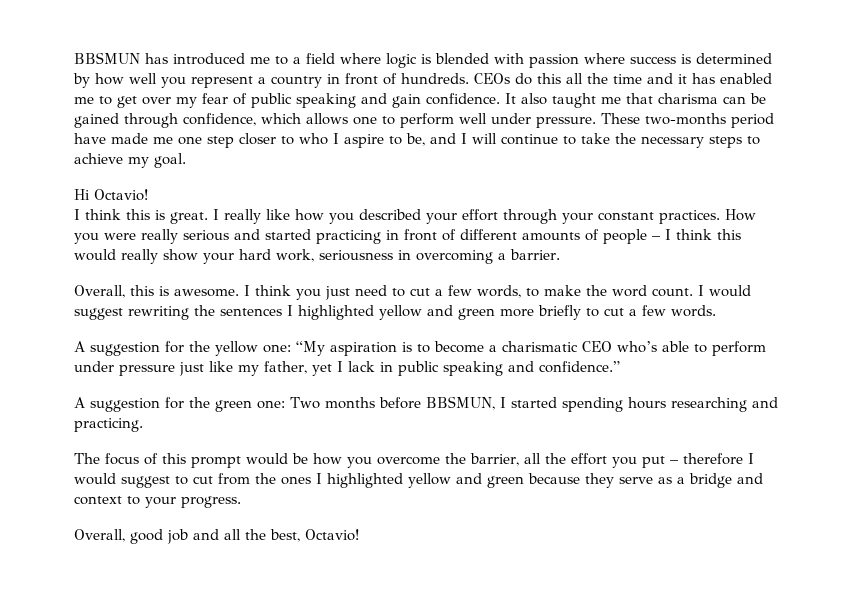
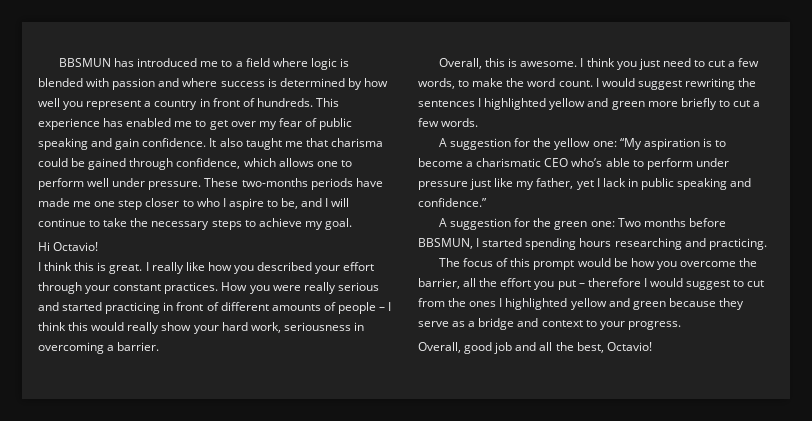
- BBSMUN has introduced me to a field where logic is blended with passion where success is determined by how well you represent a country in front of hundreds.
+ BBSMUN has introduced me to a field where logic is blended with passion and where success is determined by how well you represent a country in front of hundreds.
- CEOs do this all the time and it has enabled me to get over my fear of public speaking and gain confidence.
+ This experience has enabled me to get over my fear of public speaking and gain confidence.
- It also taught me that charisma can be gained through confidence, which allows one to perform well under pressure.
+ It also taught me that charisma could be gained through confidence, which allows one to perform well under pressure.
- These two-months period have made me one step closer to who I aspire to be, and I will continue to take the necessary steps to achieve my goal.
+ These two-months periods have made me one step closer to who I aspire to be, and I will continue to take the necessary steps to achieve my goal.

